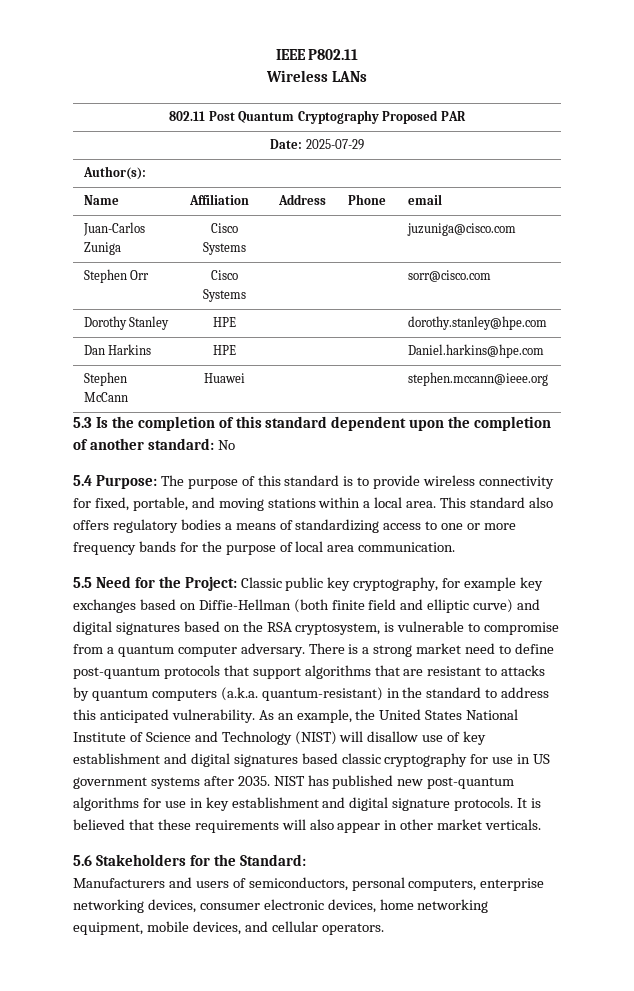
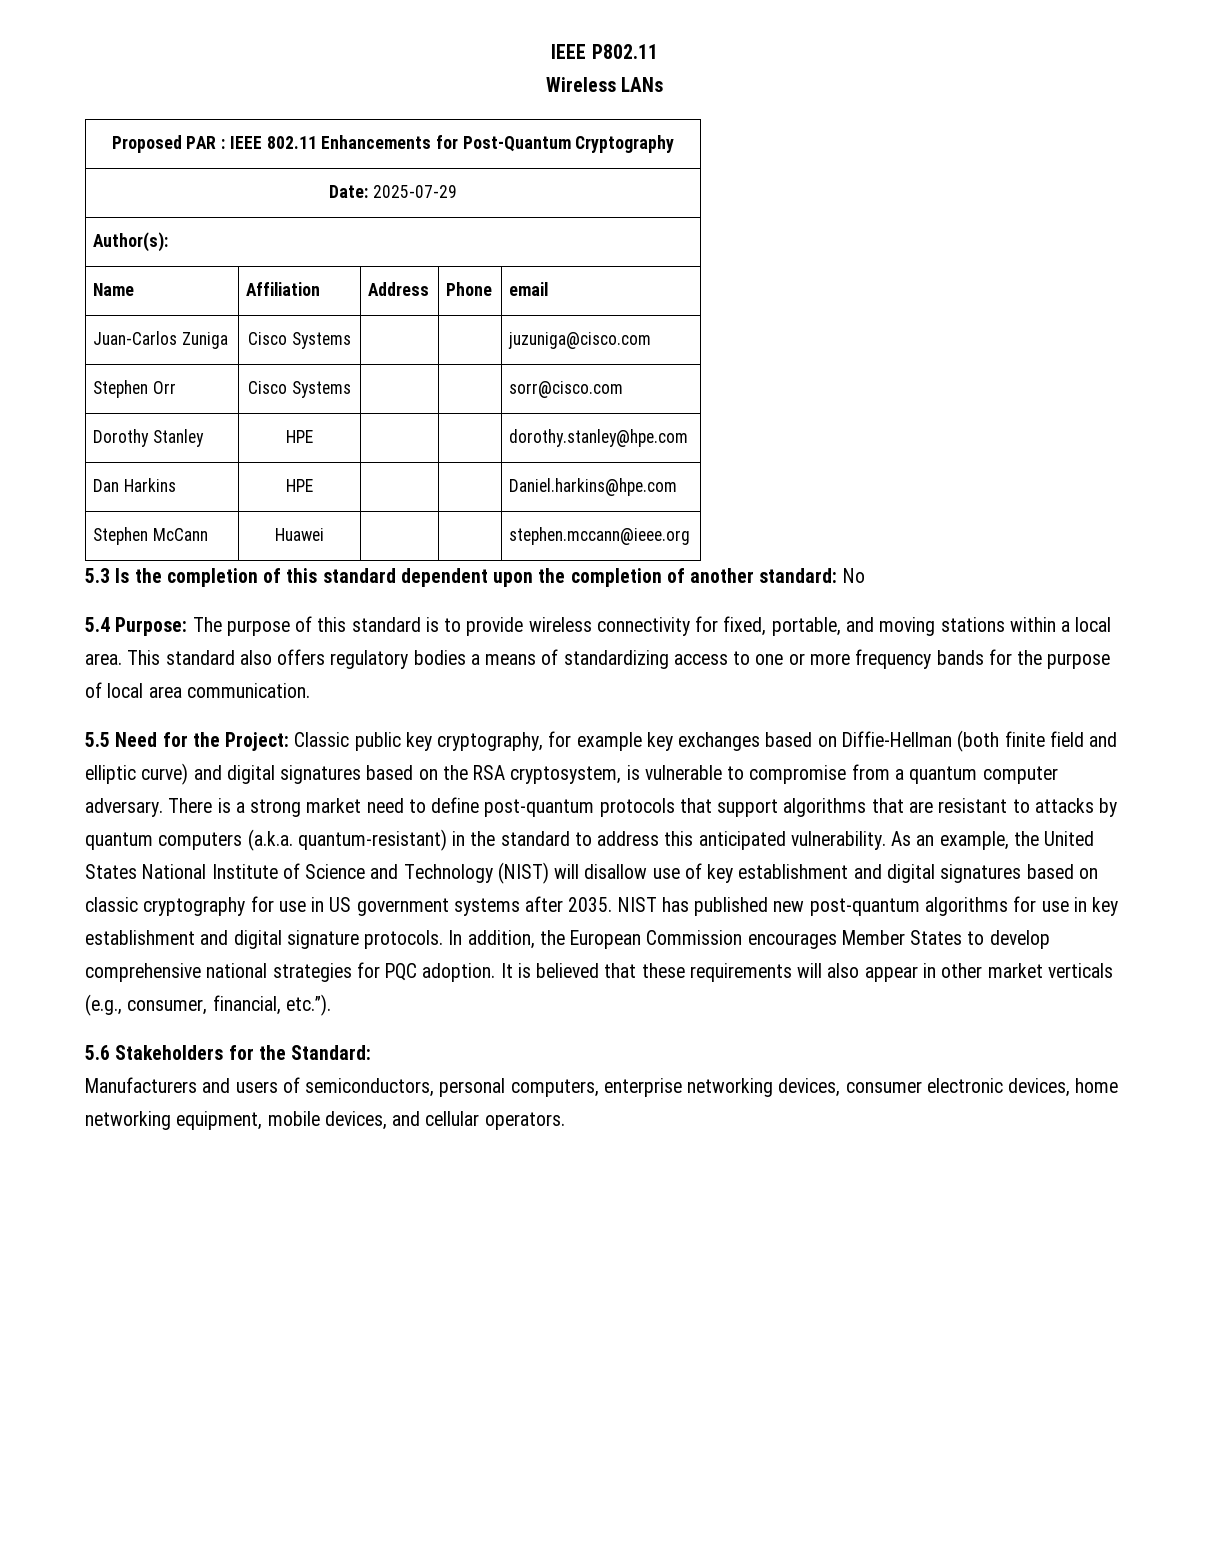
- 802.11 Post Quantum Cryptography Proposed PAR
+ Proposed PAR : IEEE 802.11 Enhancements for Post-Quantum Cryptography
- As an example, the United States National Institute of Science and Technology (NIST) will disallow use of key establishment and digital signatures based classic cryptography for use in US government systems after 2035.
+ As an example, the United States National Institute of Science and Technology (NIST) will disallow use of key establishment and digital signatures based on classic cryptography for use in US government systems after 2035.
+ In addition, the European Commission encourages Member States to develop comprehensive national strategies for PQC adoption.
- It is believed that these requirements will also appear in other market verticals.
+ It is believed that these requirements will also appear in other market verticals (e.g., consumer, financial, etc.”).

